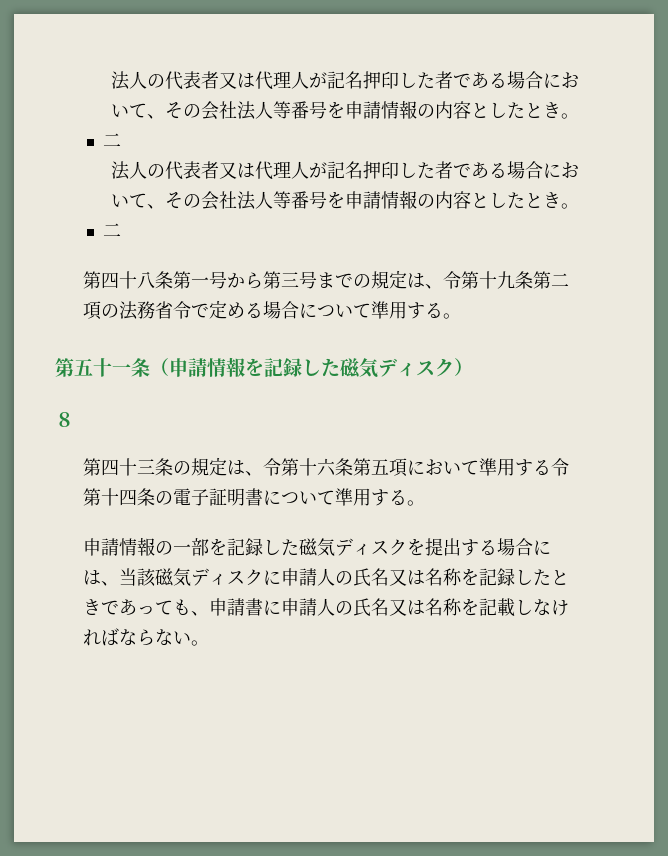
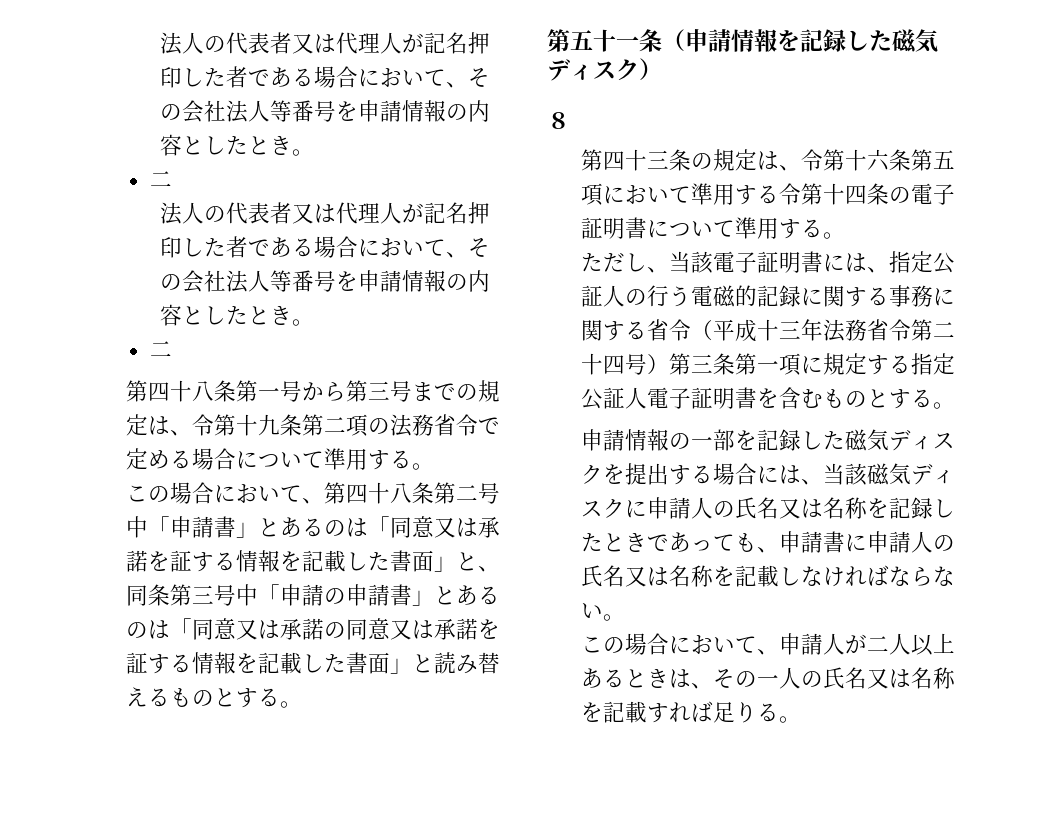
+ この場合において、第四十八条第二号中「申請書」とあるのは「同意又は承諾を証する情報を記載した書面」と、同条第三号中「申請の申請書」とあるのは「同意又は承諾の同意又は承諾を証する情報を記載した書面」と読み替えるものとする。
+ ただし、当該電子証明書には、指定公証人の行う電磁的記録に関する事務に関する省令（平成十三年法務省令第二十四号）第三条第一項に規定する指定公証人電子証明書を含むものとする。
+ この場合において、申請人が二人以上あるときは、その一人の氏名又は名称を記載すれば足りる。

